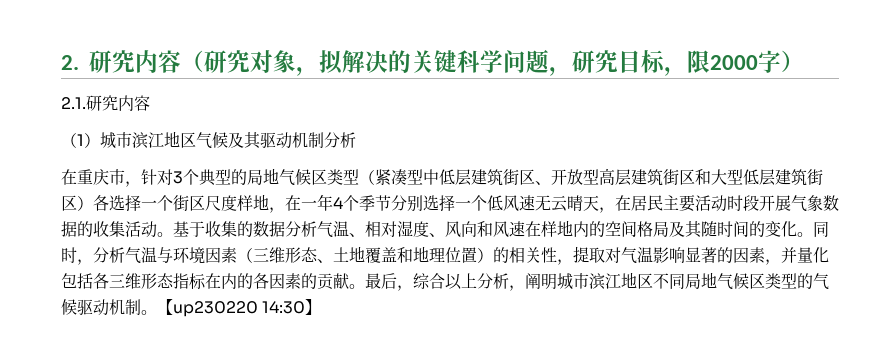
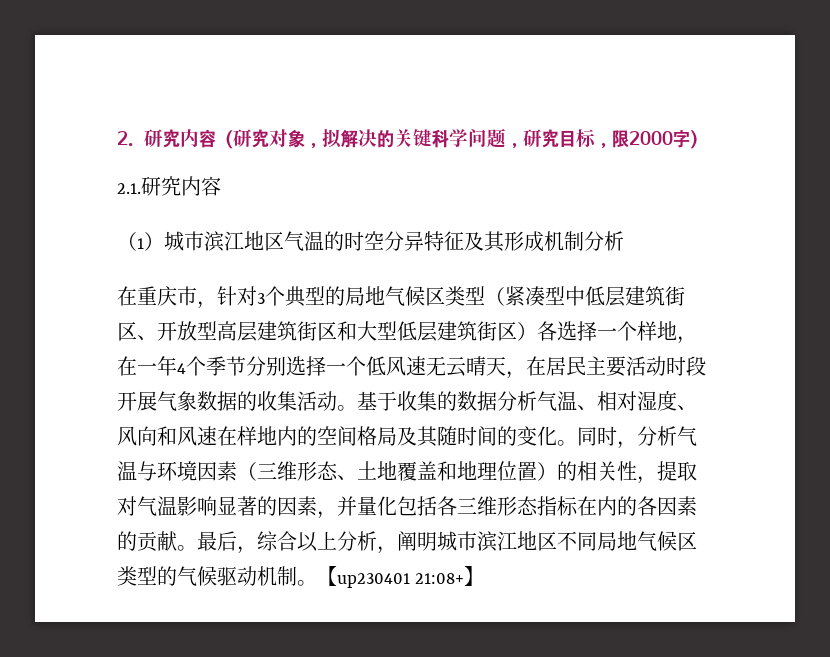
- （1）城市滨江地区气候及其驱动机制分析
+ （1）城市滨江地区气温的时空分异特征及其形成机制分析
- 在重庆市，针对3个典型的局地气候区类型（紧凑型中低层建筑街区、开放型高层建筑街区和大型低层建筑街区）各选择一个街区尺度样地，在一年4个季节分别选择一个低风速无云晴天，在居民主要活动时段开展气象数据的收集活动。
+ 在重庆市，针对3个典型的局地气候区类型（紧凑型中低层建筑街区、开放型高层建筑街区和大型低层建筑街区）各选择一个样地，在一年4个季节分别选择一个低风速无云晴天，在居民主要活动时段开展气象数据的收集活动。
- 【up230220 14:30】
+ 【up230401 21:08+】

